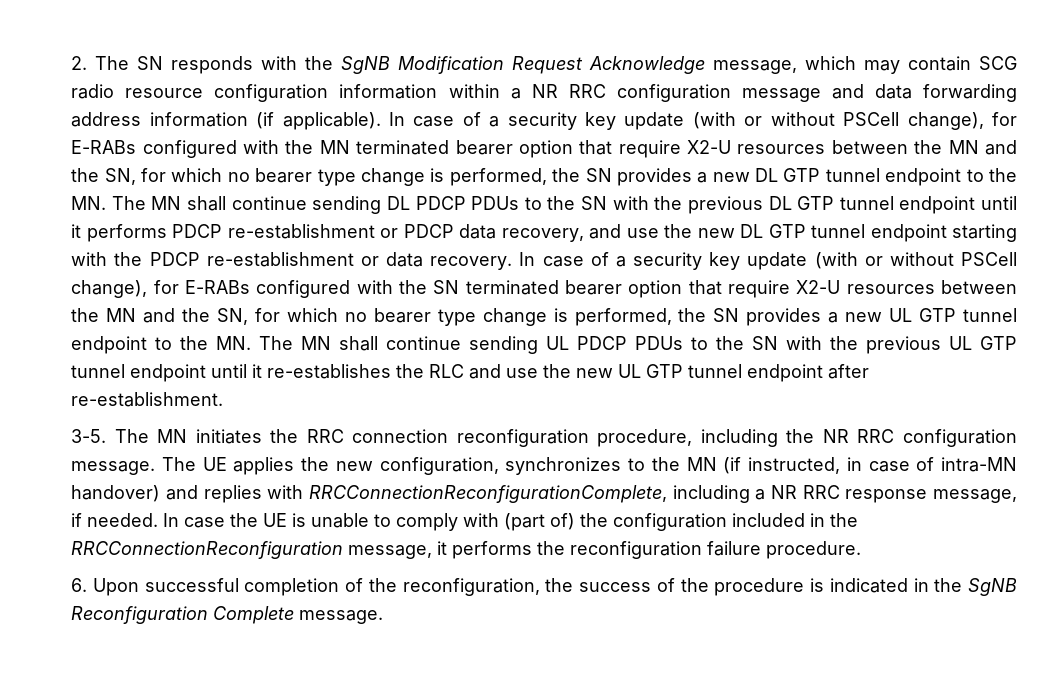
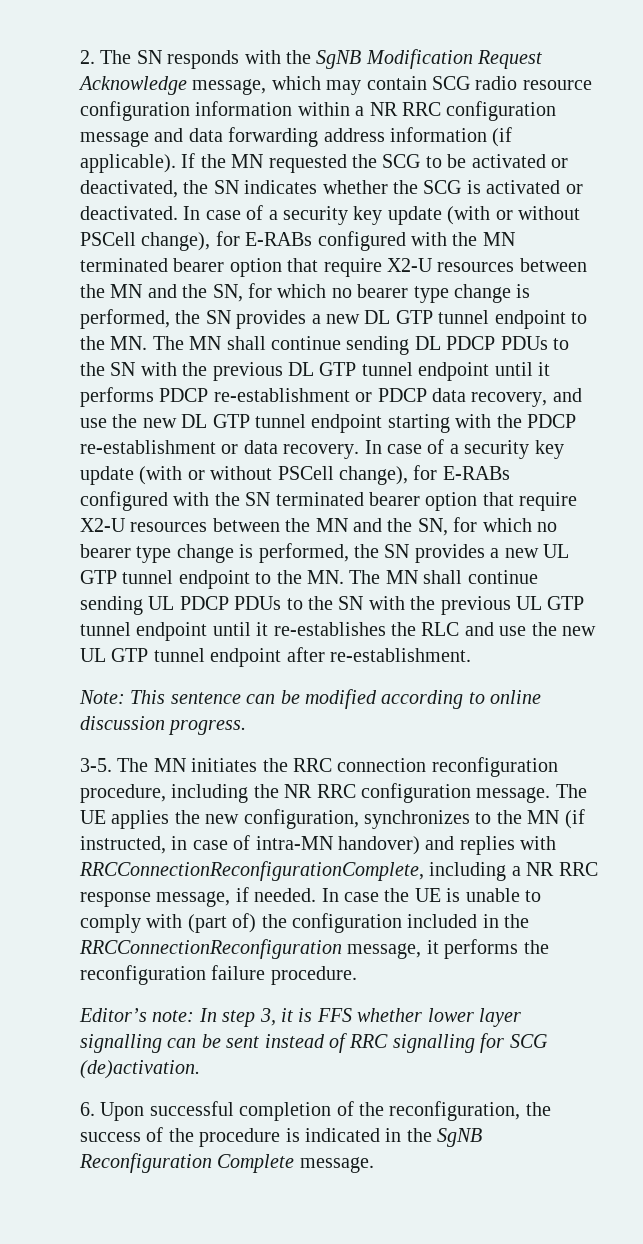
+ If the MN requested the SCG to be activated or deactivated, the SN indicates whether the SCG is activated or deactivated.
+ Note: This sentence can be modified according to online discussion progress.
+ Editor’s note: In step 3, it is FFS whether lower layer signalling can be sent instead of RRC signalling for SCG (de)activation.

